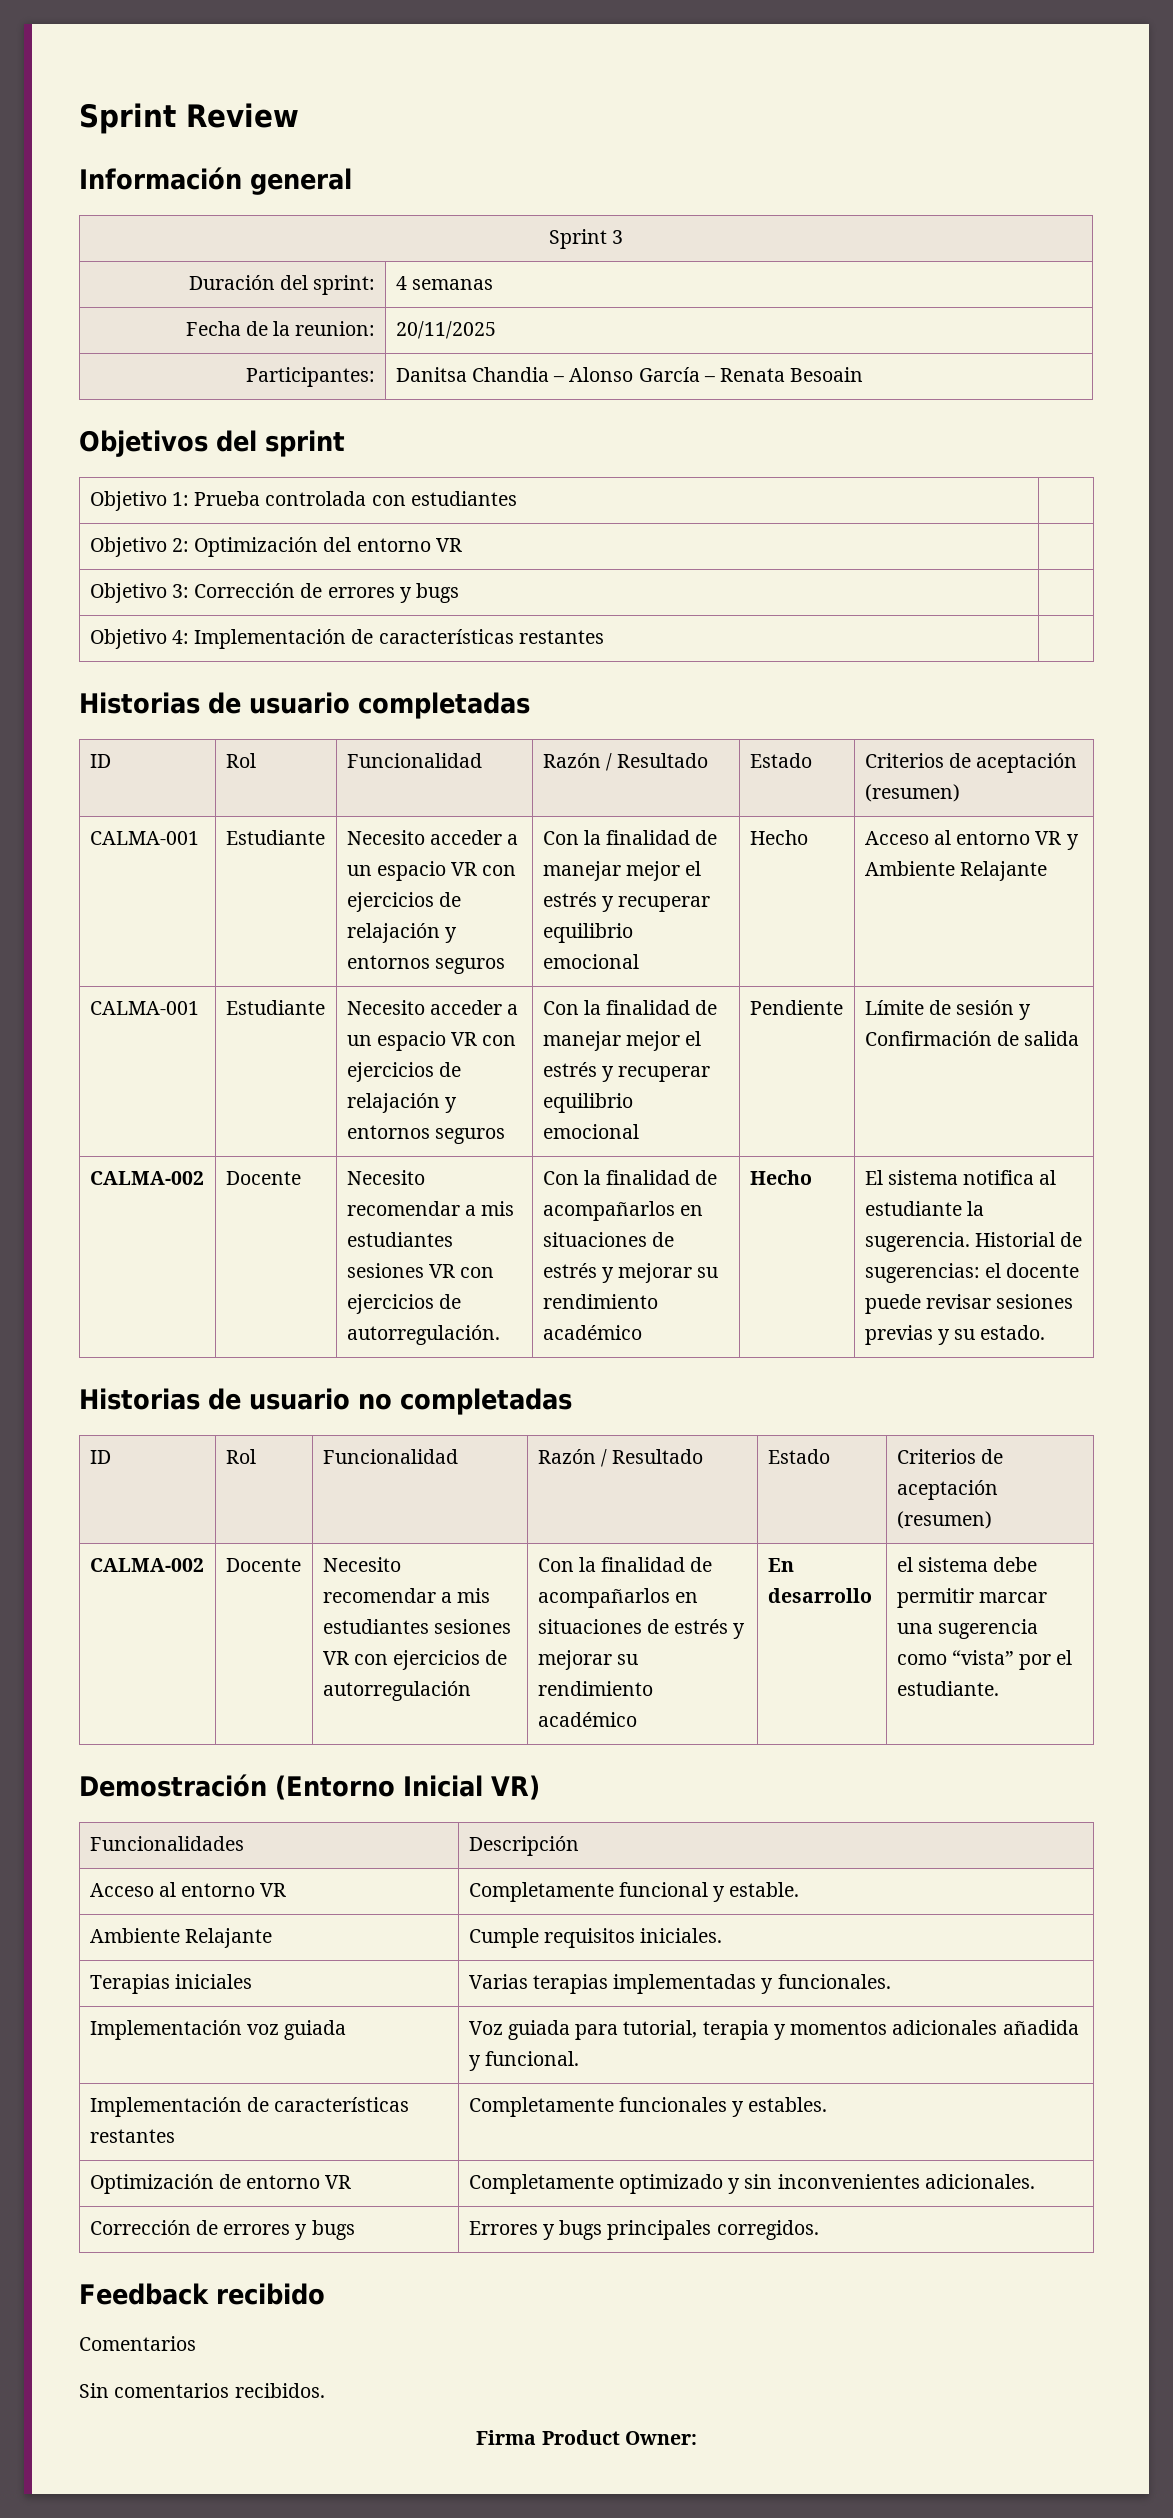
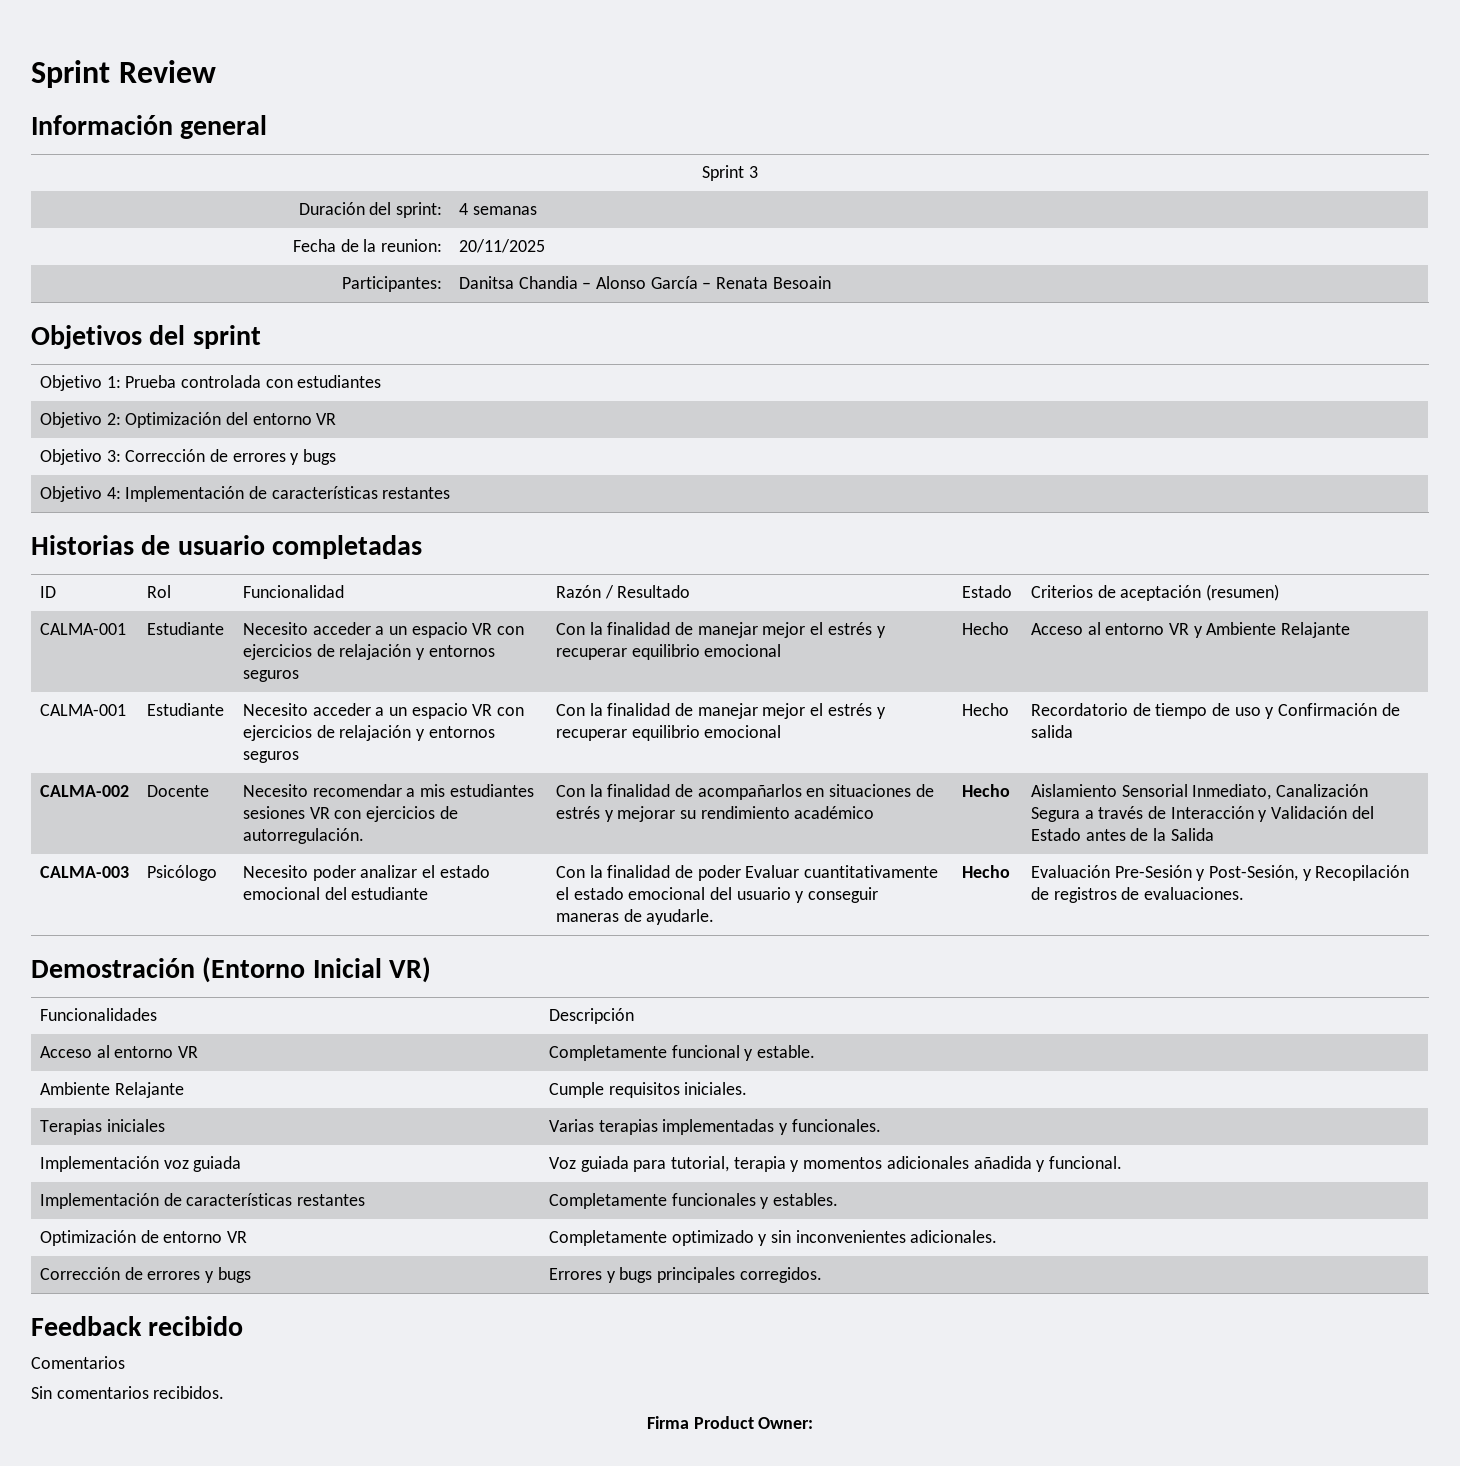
- CALMA-001 | Estudiante | Necesito acceder a un espacio VR con ejercicios de relajación y entornos seguros | Con la finalidad de manejar mejor el estrés y recuperar equilibrio emocional | Pendiente | Límite de sesión y Confirmación de salida
+ CALMA-001 | Estudiante | Necesito acceder a un espacio VR con ejercicios de relajación y entornos seguros | Con la finalidad de manejar mejor el estrés y recuperar equilibrio emocional | Hecho | Recordatorio de tiempo de uso y Confirmación de salida
- El sistema notifica al estudiante la sugerencia. Historial de sugerencias: el docente puede revisar sesiones previas y su estado.
- Historias de usuario no completadas
- ID | Rol | Funcionalidad | Razón / Resultado | Estado | Criterios de aceptación (resumen)
- CALMA-002 | Docente | Necesito recomendar a mis estudiantes sesiones VR con ejercicios de autorregulación | Con la finalidad de acompañarlos en situaciones de estrés y mejorar su rendimiento académico | En desarrollo | el sistema debe permitir marcar una sugerencia como “vista” por el estudiante.
+ Aislamiento Sensorial Inmediato, Canalización Segura a través de Interacción y Validación del Estado antes de la Salida
+ CALMA-003 | Psicólogo | Necesito poder analizar el estado emocional del estudiante | Con la finalidad de poder Evaluar cuantitativamente el estado emocional del usuario y conseguir maneras de ayudarle. | Hecho | Evaluación Pre-Sesión y Post-Sesión, y Recopilación de registros de evaluaciones.

